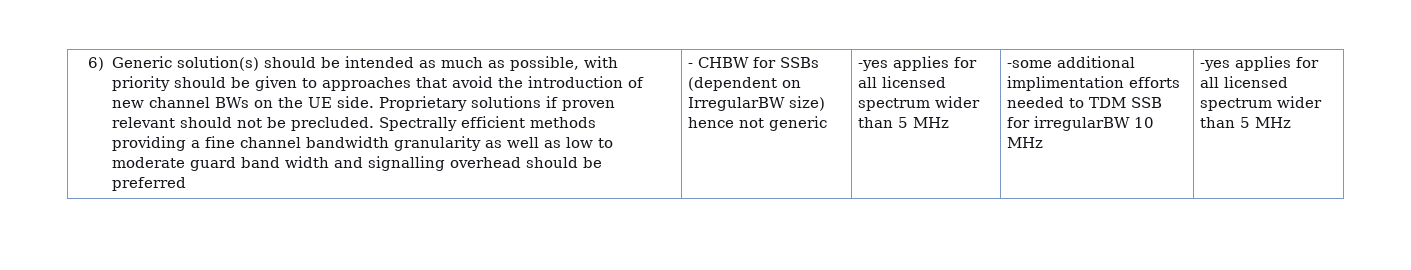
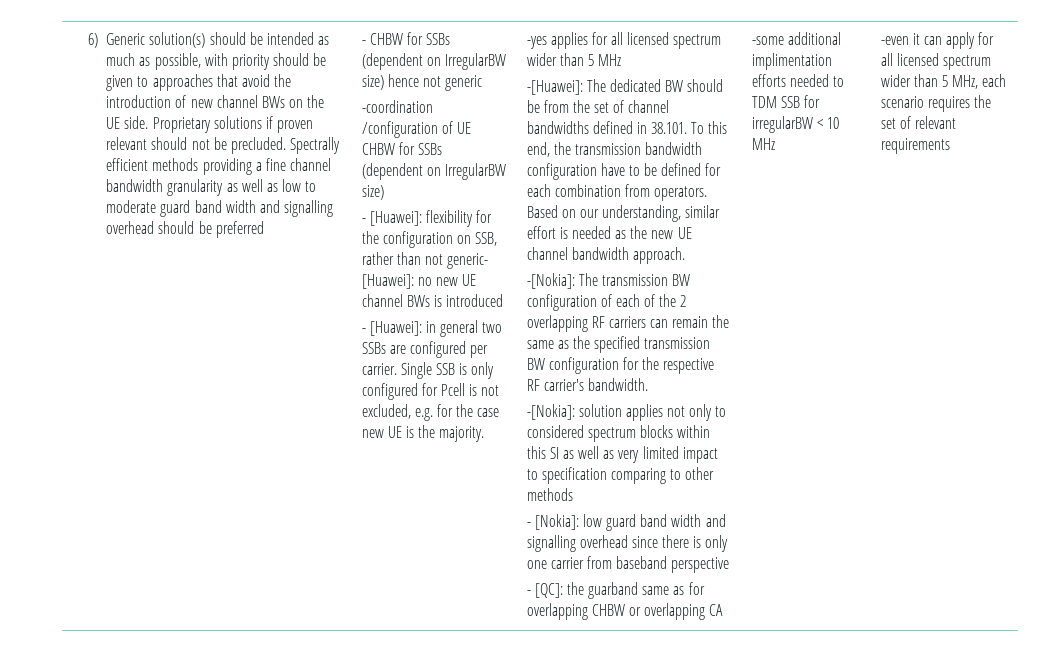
+ -coordination /configuration of UE CHBW for SSBs (dependent on IrregularBW size)
+ - [Huawei]: flexibility for the configuration on SSB, rather than not generic- [Huawei]: no new UE channel BWs is introduced
+ - [Huawei]: in general two SSBs are configured per carrier. Single SSB is only configured for Pcell is not excluded, e.g. for the case new UE is the majority.
+ -[Huawei]: The dedicated BW should be from the set of channel bandwidths defined in 38.101. To this end, the transmission bandwidth configuration have to be defined for each combination from operators. Based on our understanding, similar effort is needed as the new UE channel bandwidth approach.
+ -[Nokia]: The transmission BW configuration of each of the 2 overlapping RF carriers can remain the same as the specified transmission BW configuration for the respective RF carrier's bandwidth.
+ -[Nokia]: solution applies not only to considered spectrum blocks within this SI as well as very limited impact to specification comparing to other methods
+ - [Nokia]: low guard band width and signalling overhead since there is only one carrier from baseband perspective
+ - [QC]: the guarband same as for overlapping CHBW or overlapping CA
- -some additional implimentation efforts needed to TDM SSB for irregularBW 10 MHz | -yes applies for all licensed spectrum wider than 5 MHz
+ -some additional implimentation efforts needed to TDM SSB for irregularBW < 10 MHz | -even it can apply for all licensed spectrum wider than 5 MHz, each scenario requires the set of relevant requirements

